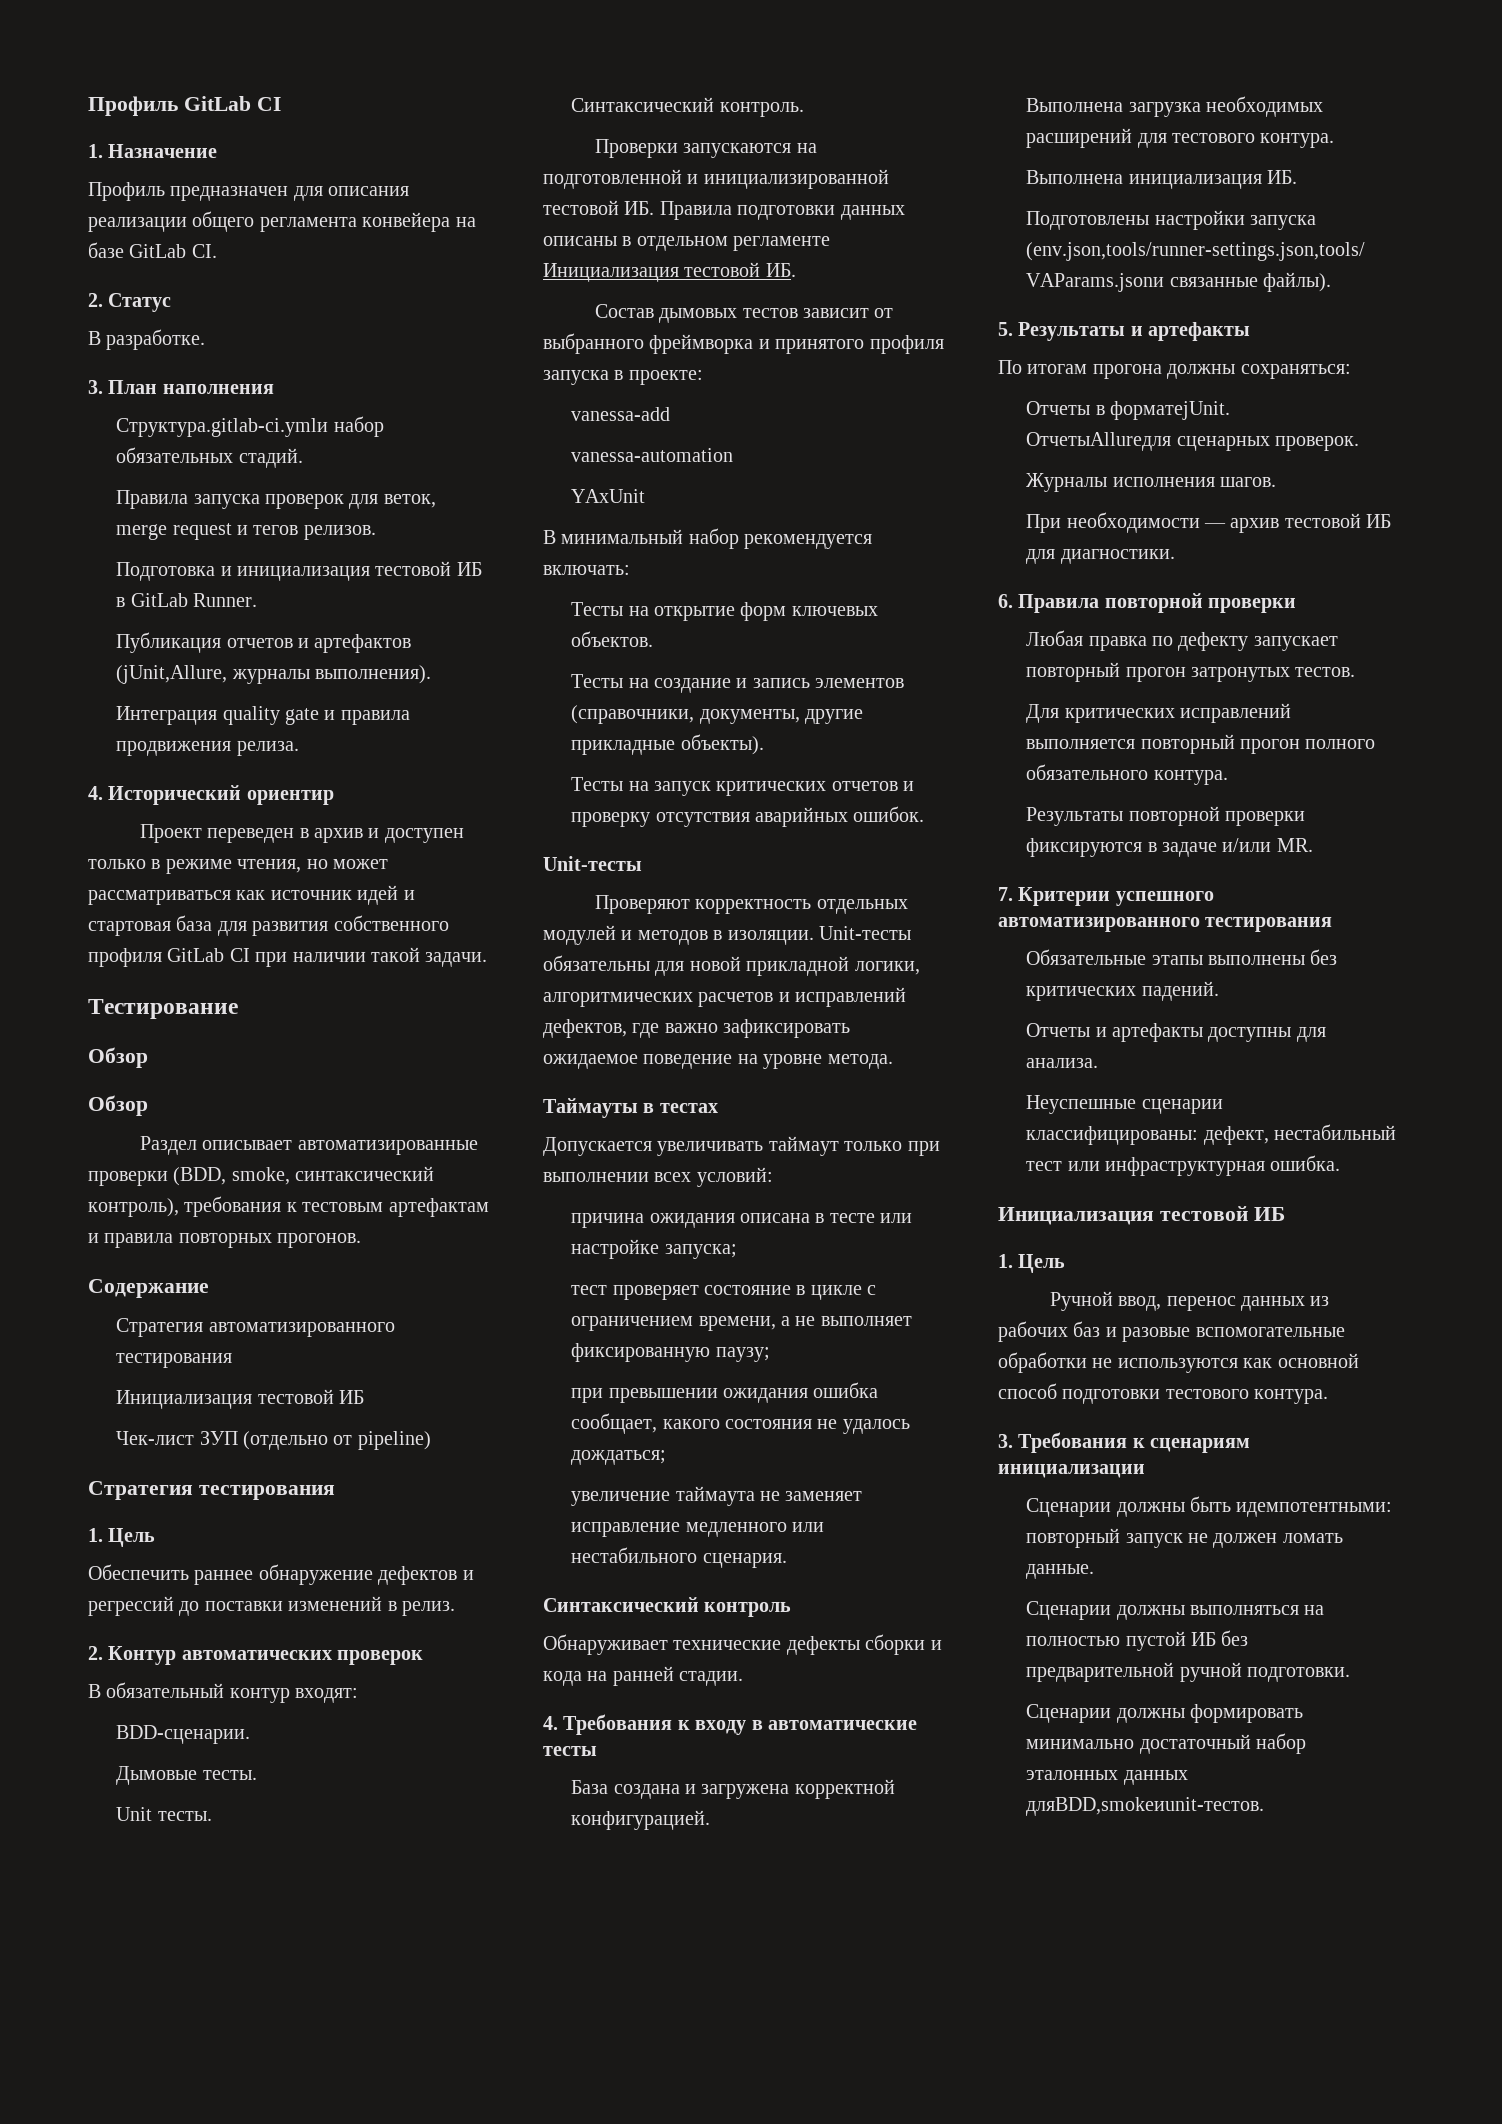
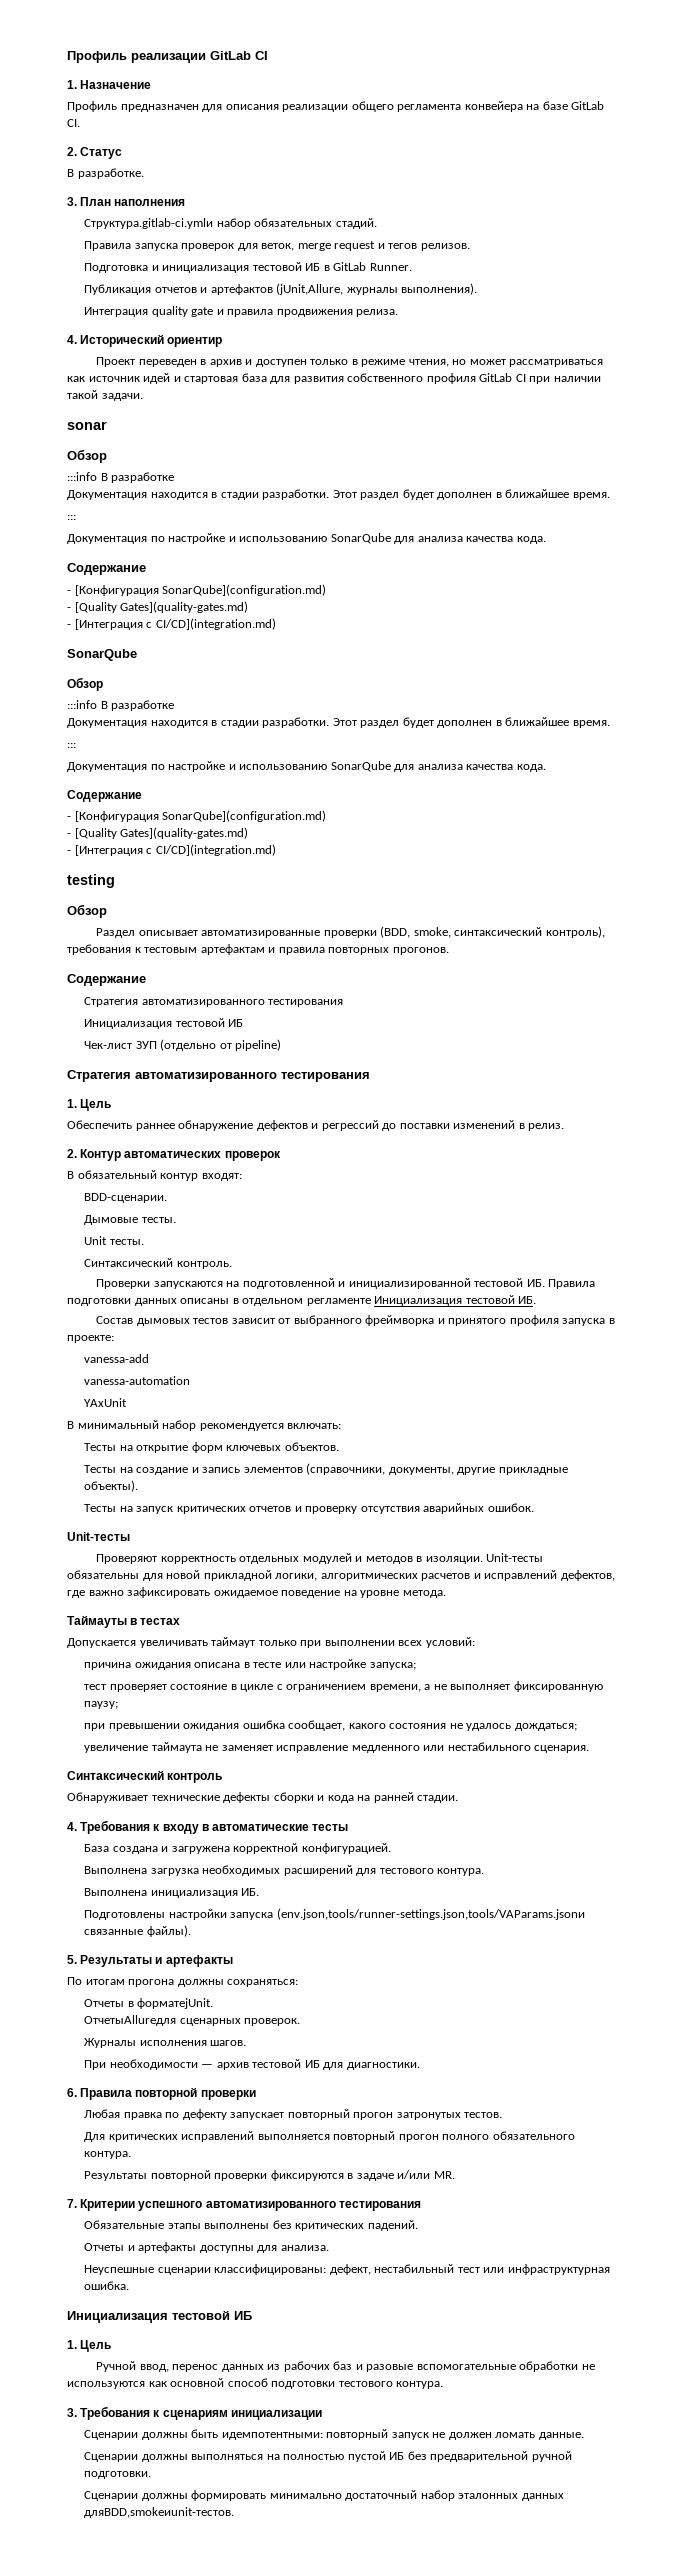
- Профиль GitLab CI
+ Профиль реализации GitLab CI
- Тестирование
+ sonar
  Обзор
+ :::info В разработке
+ Документация находится в стадии разработки. Этот раздел будет дополнен в ближайшее время.
+ :::
+ Документация по настройке и использованию SonarQube для анализа качества кода.
+ Содержание
+ - [Конфигурация SonarQube](configuration.md)
+ - [Quality Gates](quality-gates.md)
+ - [Интеграция с CI/CD](integration.md)
+ SonarQube
+ Обзор
+ :::info В разработке
+ Документация находится в стадии разработки. Этот раздел будет дополнен в ближайшее время.
+ :::
+ Документация по настройке и использованию SonarQube для анализа качества кода.
+ Содержание
+ - [Конфигурация SonarQube](configuration.md)
+ - [Quality Gates](quality-gates.md)
+ - [Интеграция с CI/CD](integration.md)
+ testing
  Чек-лист ЗУП (отдельно от pipeline)
- Стратегия тестирования
+ Стратегия автоматизированного тестирования

